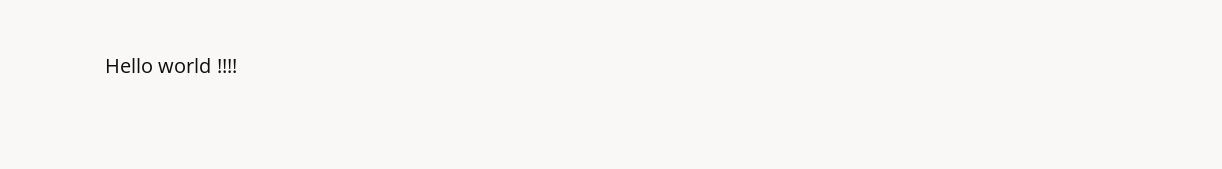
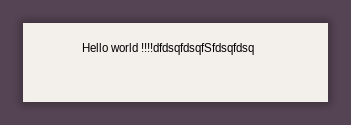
- Hello world !!!!
+ Hello world !!!!dfdsqfdsqfSfdsqfdsq

